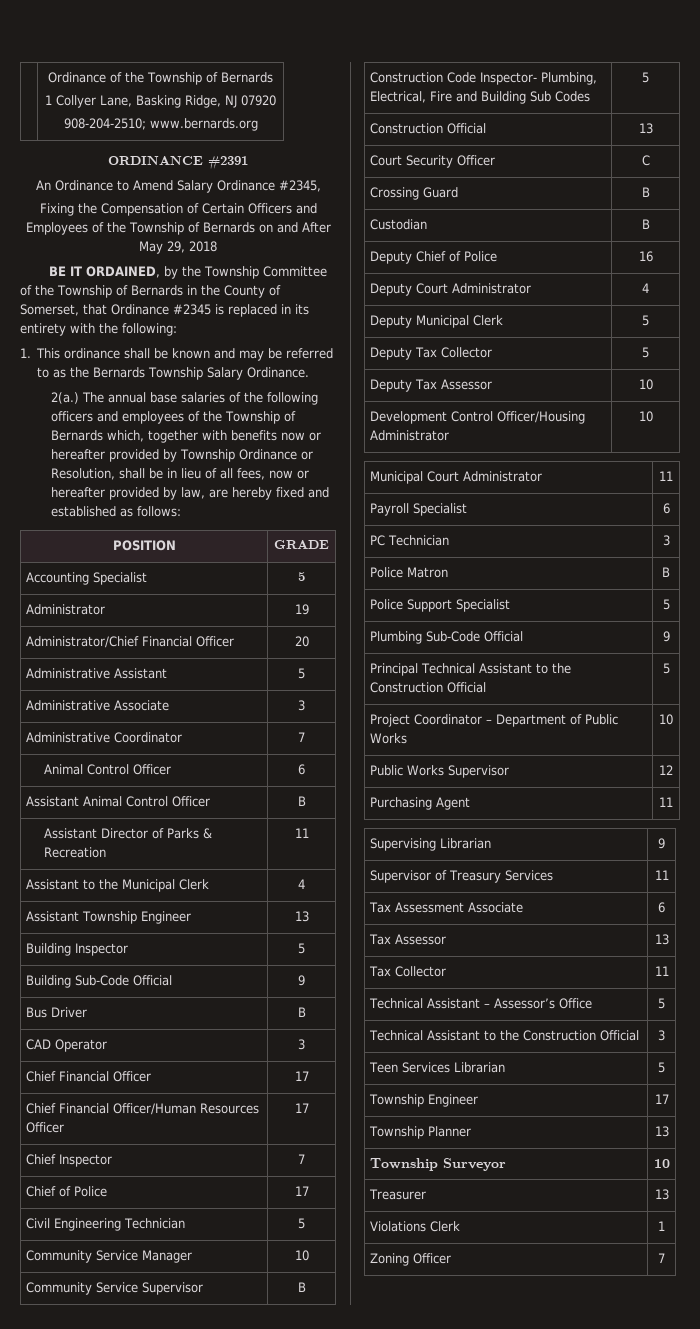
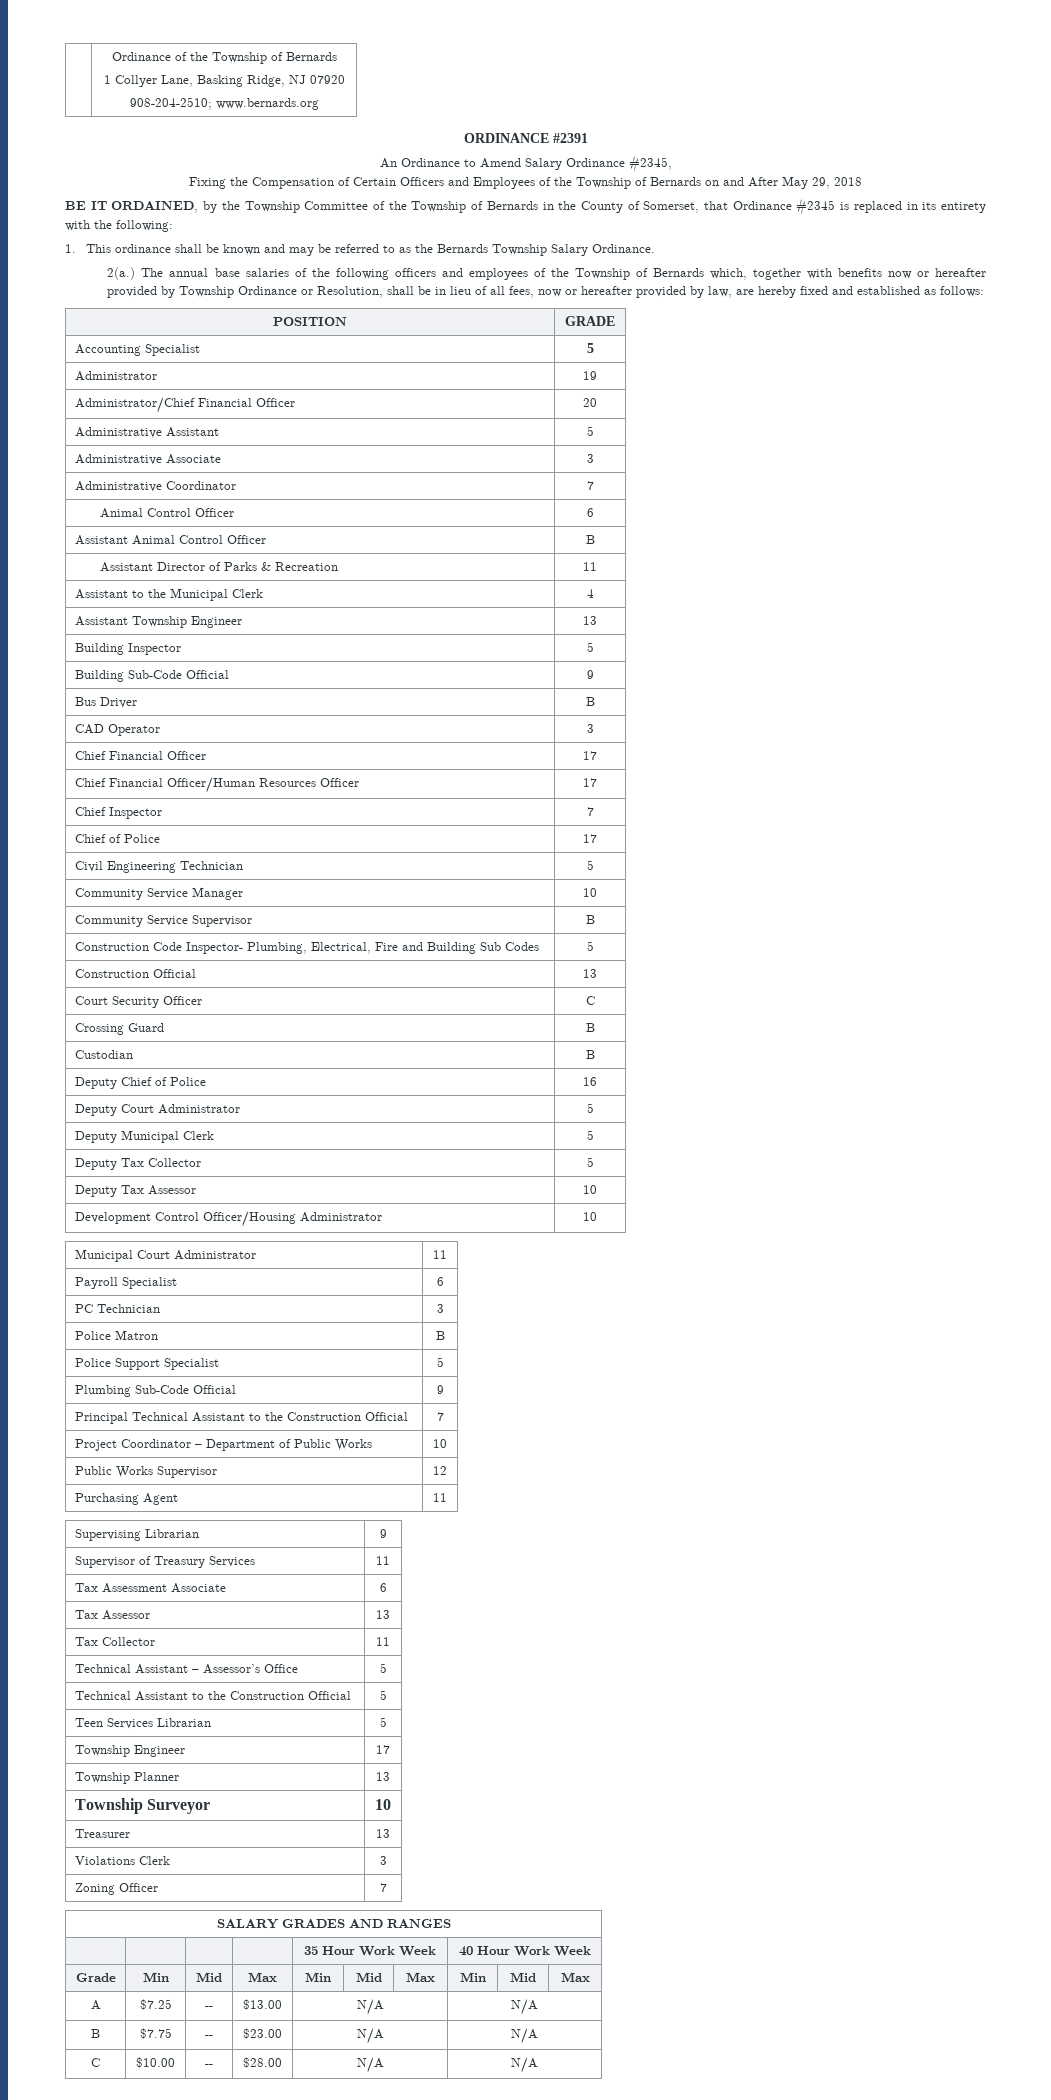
- Deputy Court Administrator | 4
+ Deputy Court Administrator | 5
- Principal Technical Assistant to the Construction Official | 5
+ Principal Technical Assistant to the Construction Official | 7
- Technical Assistant to the Construction Official | 3
+ Technical Assistant to the Construction Official | 5
- Violations Clerk | 1
+ Violations Clerk | 3
+ SALARY GRADES AND RANGES
+ | | | | 35 Hour Work Week | 40 Hour Work Week
+ Grade | Min | Mid | Max | Min | Mid | Max | Min | Mid | Max
+ A | $7.25 | -- | $13.00 | N/A | N/A
+ B | $7.75 | -- | $23.00 | N/A | N/A
+ C | $10.00 | -- | $28.00 | N/A | N/A

